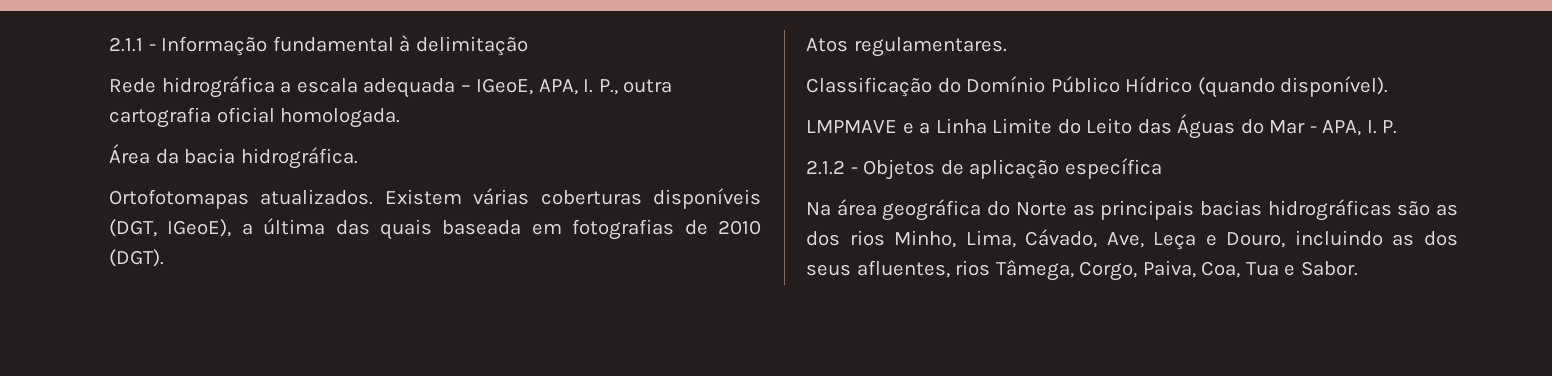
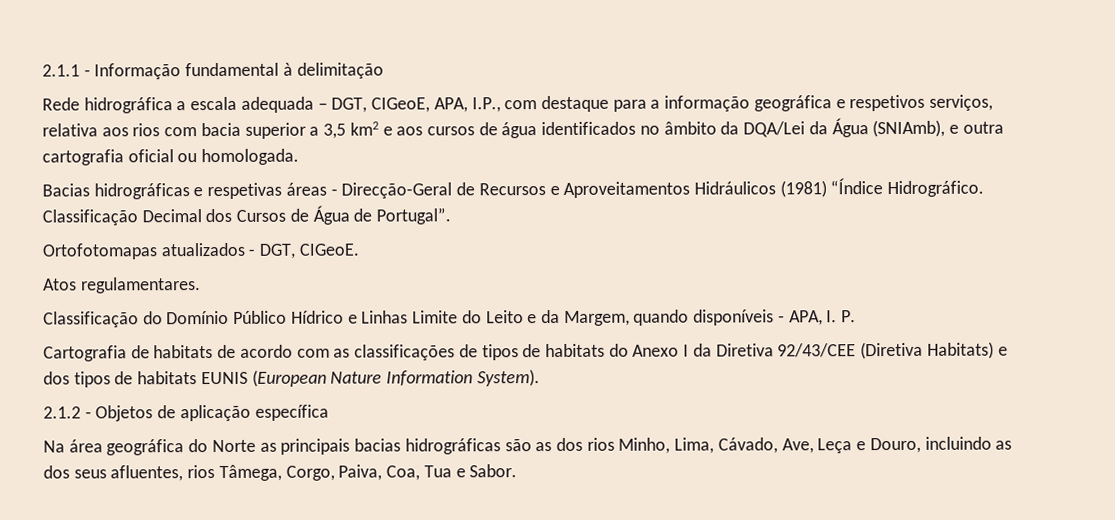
- Rede hidrográfica a escala adequada – IGeoE, APA, I. P., outra cartografia oficial homologada.
+ Rede hidrográfica a escala adequada – DGT, CIGeoE, APA, I.P., com destaque para a informação geográfica e respetivos serviços, relativa aos rios com bacia superior a 3,5 km2 e aos cursos de água identificados no âmbito da DQA/Lei da Água (SNIAmb), e outra cartografia oficial ou homologada.
- Área da bacia hidrográfica.
- Ortofotomapas atualizados. Existem várias coberturas disponíveis (DGT, IGeoE), a última das quais baseada em fotografias de 2010 (DGT).
+ Bacias hidrográficas e respetivas áreas - Direcção-Geral de Recursos e Aproveitamentos Hidráulicos (1981) “Índice Hidrográfico. Classificação Decimal dos Cursos de Água de Portugal”.
+ Ortofotomapas atualizados - DGT, CIGeoE.
- Classificação do Domínio Público Hídrico (quando disponível).
- LMPMAVE e a Linha Limite do Leito das Águas do Mar - APA, I. P.
+ Classificação do Domínio Público Hídrico e Linhas Limite do Leito e da Margem, quando disponíveis - APA, I. P.
+ Cartografia de habitats de acordo com as classificações de tipos de habitats do Anexo I da Diretiva 92/43/CEE (Diretiva Habitats) e dos tipos de habitats EUNIS (European Nature Information System).

